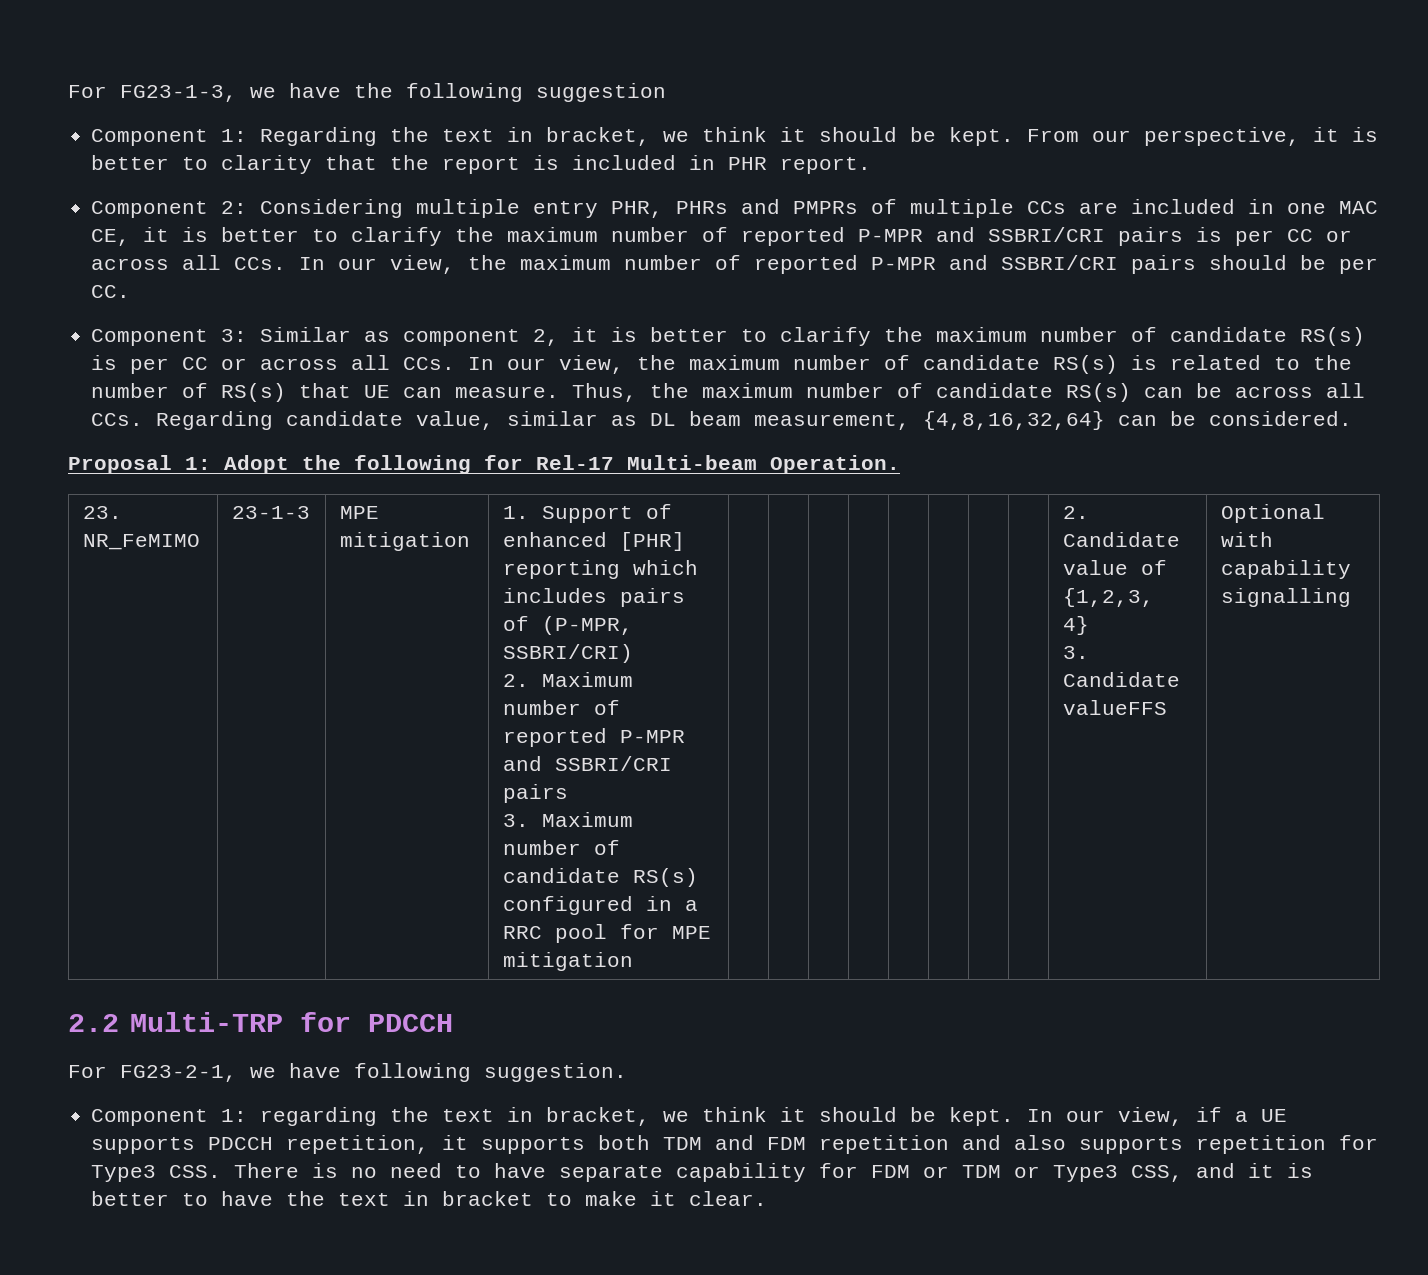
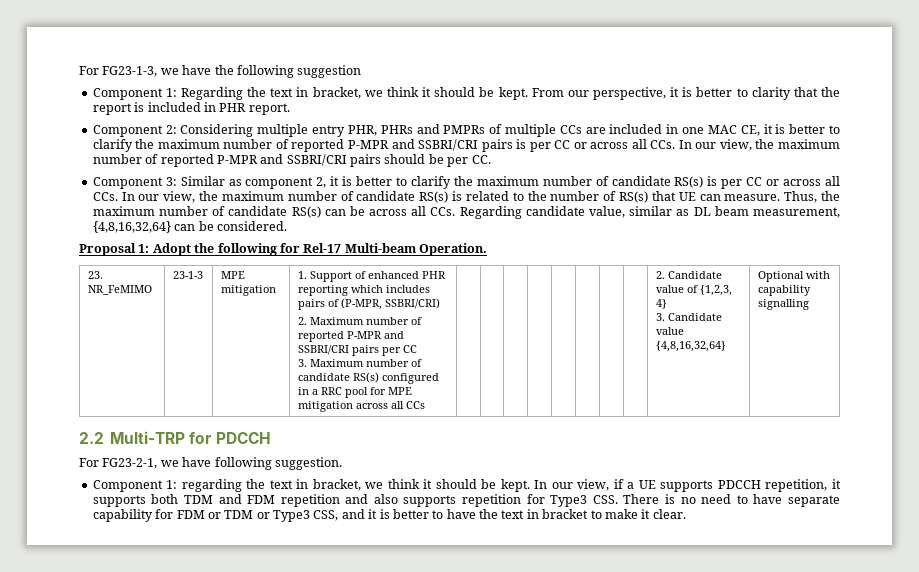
- 1. Support of enhanced [PHR] reporting which includes pairs of (P-MPR, SSBRI/CRI)
+ 1. Support of enhanced PHR reporting which includes pairs of (P-MPR, SSBRI/CRI)
- 2. Maximum number of reported P-MPR and SSBRI/CRI pairs
+ 2. Maximum number of reported P-MPR and SSBRI/CRI pairs per CC
- 3. Maximum number of candidate RS(s) configured in a RRC pool for MPE mitigation
+ 3. Maximum number of candidate RS(s) configured in a RRC pool for MPE mitigation across all CCs
- 3. Candidate valueFFS
+ 3. Candidate value {4,8,16,32,64}

